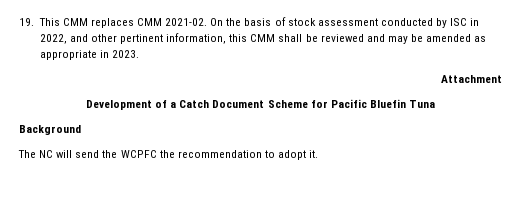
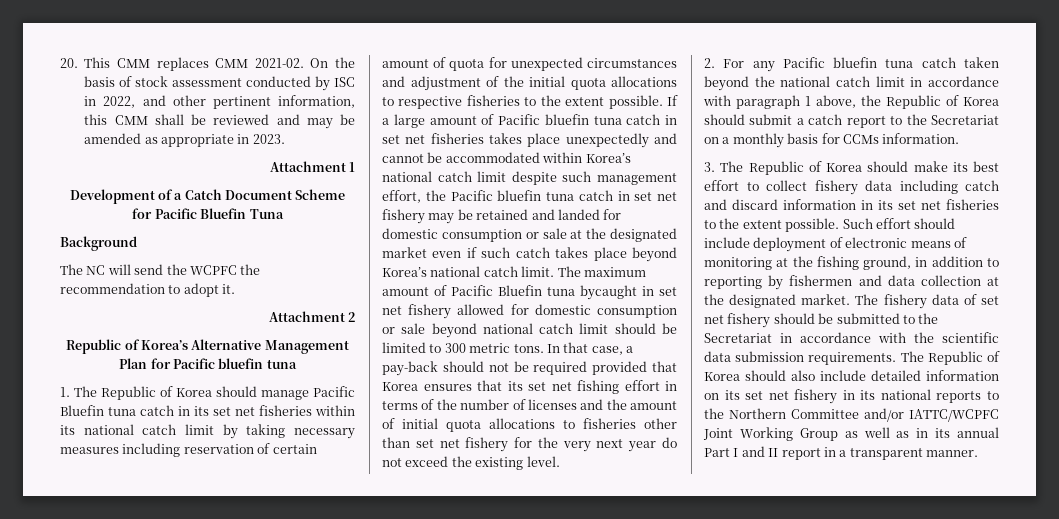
- 19. This CMM replaces CMM 2021-02.
+ 20. This CMM replaces CMM 2021-02.
- Attachment
+ Attachment 1
+ Attachment 2
+ Republic of Korea’s Alternative Management Plan for Pacific bluefin tuna
+ 1. The Republic of Korea should manage Pacific Bluefin tuna catch in its set net fisheries within its national catch limit by taking necessary measures including reservation of certain amount of quota for unexpected circumstances and adjustment of the initial quota allocations to respective fisheries to the extent possible. If a large amount of Pacific bluefin tuna catch in set net fisheries takes place unexpectedly and cannot be accommodated within Korea’s national catch limit despite such management effort, the Pacific bluefin tuna catch in set net fishery may be retained and landed for domestic consumption or sale at the designated market even if such catch takes place beyond Korea’s national catch limit. The maximum amount of Pacific Bluefin tuna bycaught in set net fishery allowed for domestic consumption or sale beyond national catch limit should be limited to 300 metric tons. In that case, a pay-back should not be required provided that Korea ensures that its set net fishing effort in terms of the number of licenses and the amount of initial quota allocations to fisheries other than set net fishery for the very next year do not exceed the existing level.
+ 2. For any Pacific bluefin tuna catch taken beyond the national catch limit in accordance with paragraph 1 above, the Republic of Korea should submit a catch report to the Secretariat on a monthly basis for CCMs information.
+ 3. The Republic of Korea should make its best effort to collect fishery data including catch and discard information in its set net fisheries to the extent possible. Such effort should include deployment of electronic means of monitoring at the fishing ground, in addition to reporting by fishermen and data collection at the designated market. The fishery data of set net fishery should be submitted to the Secretariat in accordance with the scientific data submission requirements. The Republic of Korea should also include detailed information on its set net fishery in its national reports to the Northern Committee and/or IATTC/WCPFC Joint Working Group as well as in its annual Part I and II report in a transparent manner.

